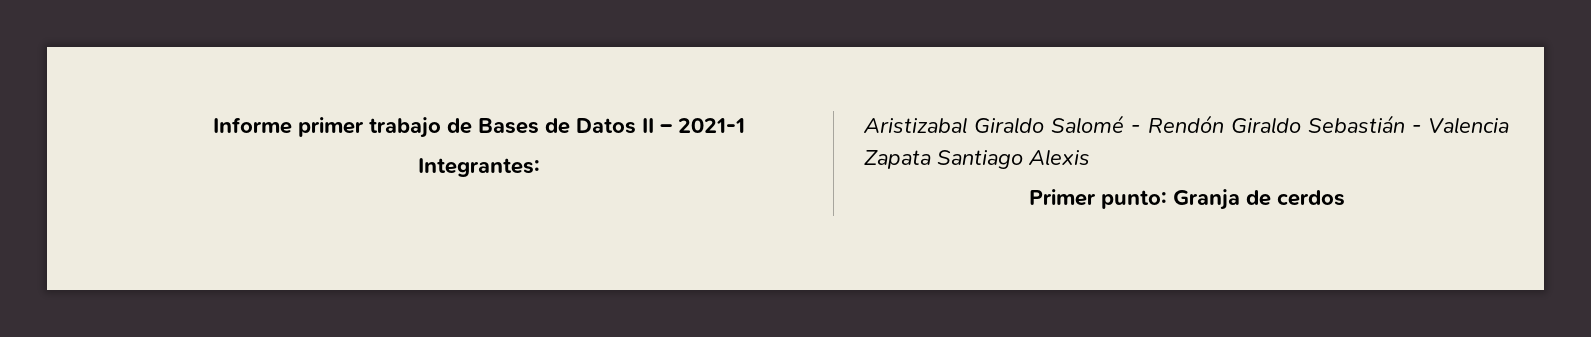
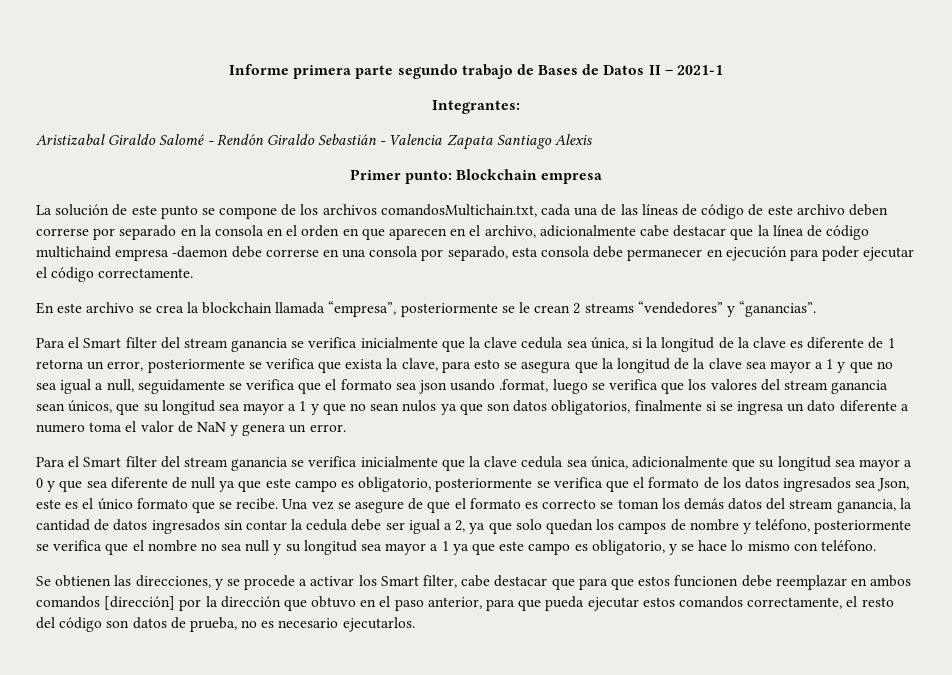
- Informe primer trabajo de Bases de Datos II – 2021-1
+ Informe primera parte segundo trabajo de Bases de Datos II – 2021-1
- Primer punto: Granja de cerdos
+ Primer punto: Blockchain empresa
+ La solución de este punto se compone de los archivos comandosMultichain.txt, cada una de las líneas de código de este archivo deben correrse por separado en la consola en el orden en que aparecen en el archivo, adicionalmente cabe destacar que la línea de código multichaind empresa -daemon debe correrse en una consola por separado, esta consola debe permanecer en ejecución para poder ejecutar el código correctamente.
+ En este archivo se crea la blockchain llamada “empresa”, posteriormente se le crean 2 streams “vendedores” y “ganancias”.
+ Para el Smart filter del stream ganancia se verifica inicialmente que la clave cedula sea única, si la longitud de la clave es diferente de 1 retorna un error, posteriormente se verifica que exista la clave, para esto se asegura que la longitud de la clave sea mayor a 1 y que no sea igual a null, seguidamente se verifica que el formato sea json usando .format, luego se verifica que los valores del stream ganancia sean únicos, que su longitud sea mayor a 1 y que no sean nulos ya que son datos obligatorios, finalmente si se ingresa un dato diferente a numero toma el valor de NaN y genera un error.
+ Para el Smart filter del stream ganancia se verifica inicialmente que la clave cedula sea única, adicionalmente que su longitud sea mayor a 0 y que sea diferente de null ya que este campo es obligatorio, posteriormente se verifica que el formato de los datos ingresados sea Json, este es el único formato que se recibe. Una vez se asegure de que el formato es correcto se toman los demás datos del stream ganancia, la cantidad de datos ingresados sin contar la cedula debe ser igual a 2, ya que solo quedan los campos de nombre y teléfono, posteriormente se verifica que el nombre no sea null y su longitud sea mayor a 1 ya que este campo es obligatorio, y se hace lo mismo con teléfono.
+ Se obtienen las direcciones, y se procede a activar los Smart filter, cabe destacar que para que estos funcionen debe reemplazar en ambos comandos [dirección] por la dirección que obtuvo en el paso anterior, para que pueda ejecutar estos comandos correctamente, el resto del código son datos de prueba, no es necesario ejecutarlos.

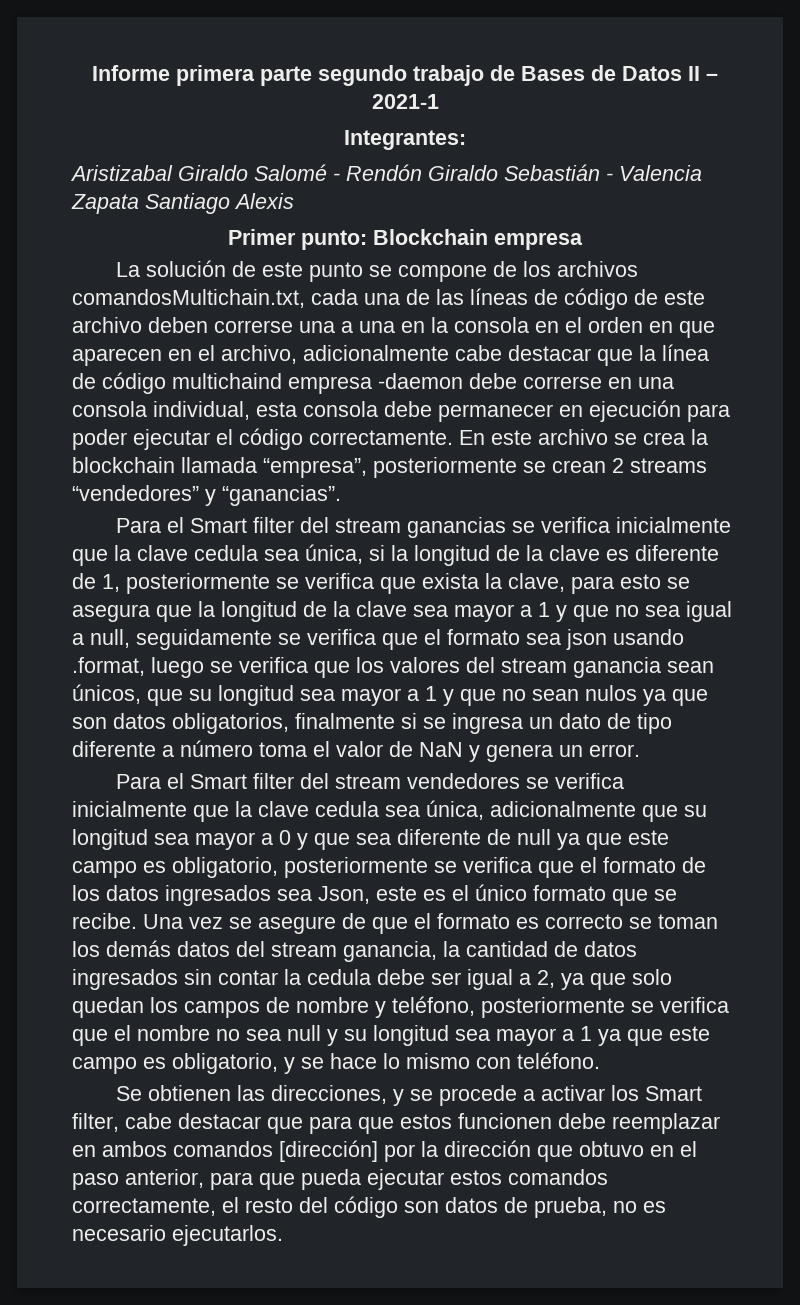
- La solución de este punto se compone de los archivos comandosMultichain.txt, cada una de las líneas de código de este archivo deben correrse por separado en la consola en el orden en que aparecen en el archivo, adicionalmente cabe destacar que la línea de código multichaind empresa -daemon debe correrse en una consola por separado, esta consola debe permanecer en ejecución para poder ejecutar el código correctamente.
- En este archivo se crea la blockchain llamada “empresa”, posteriormente se le crean 2 streams “vendedores” y “ganancias”.
+ La solución de este punto se compone de los archivos comandosMultichain.txt, cada una de las líneas de código de este archivo deben correrse una a una en la consola en el orden en que aparecen en el archivo, adicionalmente cabe destacar que la línea de código multichaind empresa -daemon debe correrse en una consola individual, esta consola debe permanecer en ejecución para poder ejecutar el código correctamente. En este archivo se crea la blockchain llamada “empresa”, posteriormente se crean 2 streams “vendedores” y “ganancias”.
- Para el Smart filter del stream ganancia se verifica inicialmente que la clave cedula sea única, si la longitud de la clave es diferente de 1 retorna un error, posteriormente se verifica que exista la clave, para esto se asegura que la longitud de la clave sea mayor a 1 y que no sea igual a null, seguidamente se verifica que el formato sea json usando .format, luego se verifica que los valores del stream ganancia sean únicos, que su longitud sea mayor a 1 y que no sean nulos ya que son datos obligatorios, finalmente si se ingresa un dato diferente a numero toma el valor de NaN y genera un error.
+ Para el Smart filter del stream ganancias se verifica inicialmente que la clave cedula sea única, si la longitud de la clave es diferente de 1, posteriormente se verifica que exista la clave, para esto se asegura que la longitud de la clave sea mayor a 1 y que no sea igual a null, seguidamente se verifica que el formato sea json usando .format, luego se verifica que los valores del stream ganancia sean únicos, que su longitud sea mayor a 1 y que no sean nulos ya que son datos obligatorios, finalmente si se ingresa un dato de tipo diferente a número toma el valor de NaN y genera un error.
- Para el Smart filter del stream ganancia se verifica inicialmente que la clave cedula sea única, adicionalmente que su longitud sea mayor a 0 y que sea diferente de null ya que este campo es obligatorio, posteriormente se verifica que el formato de los datos ingresados sea Json, este es el único formato que se recibe.
+ Para el Smart filter del stream vendedores se verifica inicialmente que la clave cedula sea única, adicionalmente que su longitud sea mayor a 0 y que sea diferente de null ya que este campo es obligatorio, posteriormente se verifica que el formato de los datos ingresados sea Json, este es el único formato que se recibe.

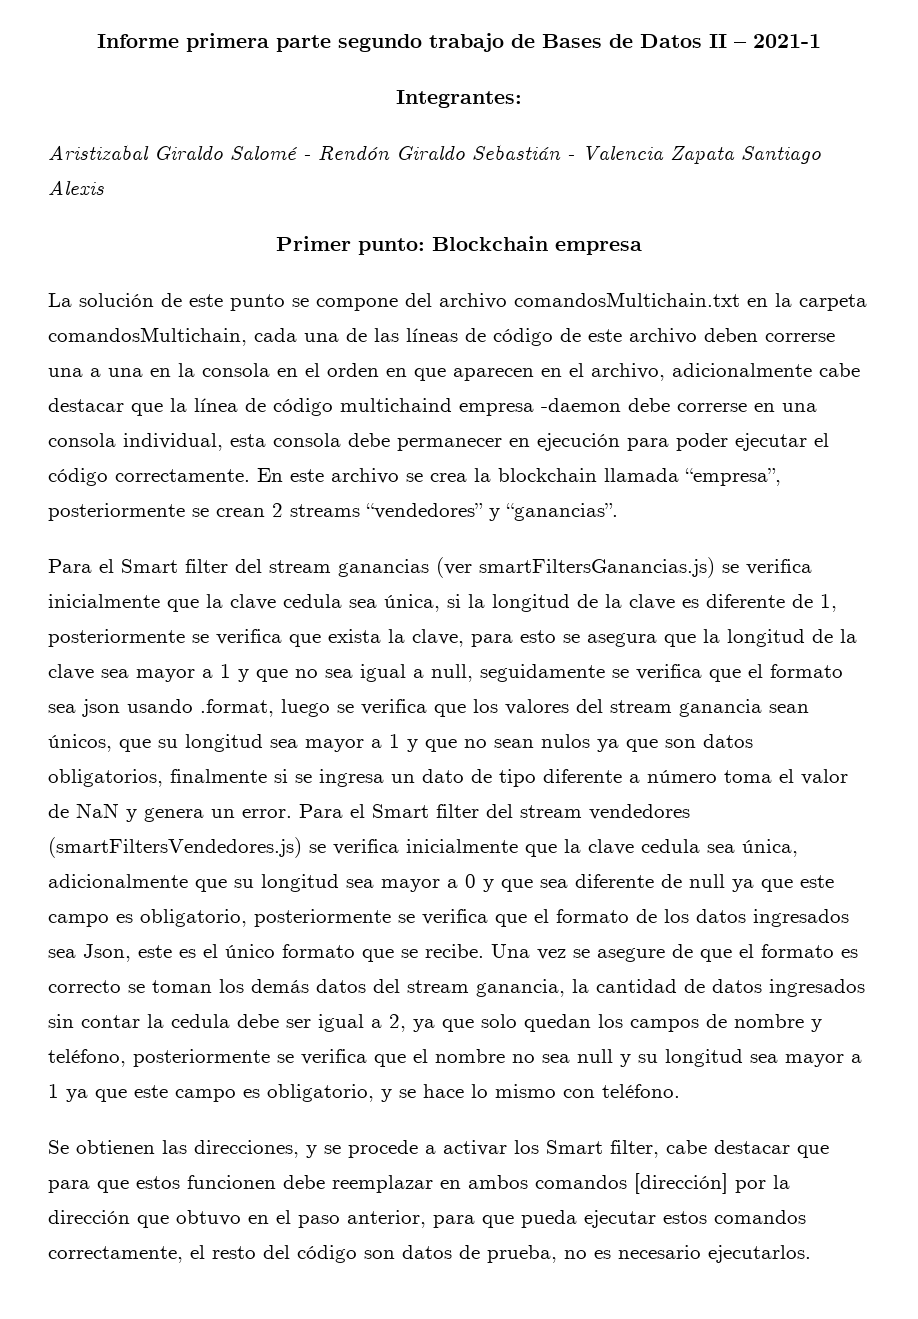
- La solución de este punto se compone de los archivos comandosMultichain.txt, cada una de las líneas de código de este archivo deben correrse una a una en la consola en el orden en que aparecen en el archivo, adicionalmente cabe destacar que la línea de código multichaind empresa -daemon debe correrse en una consola individual, esta consola debe permanecer en ejecución para poder ejecutar el código correctamente.
+ La solución de este punto se compone del archivo comandosMultichain.txt en la carpeta comandosMultichain, cada una de las líneas de código de este archivo deben correrse una a una en la consola en el orden en que aparecen en el archivo, adicionalmente cabe destacar que la línea de código multichaind empresa -daemon debe correrse en una consola individual, esta consola debe permanecer en ejecución para poder ejecutar el código correctamente.
- Para el Smart filter del stream ganancias se verifica inicialmente que la clave cedula sea única, si la longitud de la clave es diferente de 1, posteriormente se verifica que exista la clave, para esto se asegura que la longitud de la clave sea mayor a 1 y que no sea igual a null, seguidamente se verifica que el formato sea json usando .format, luego se verifica que los valores del stream ganancia sean únicos, que su longitud sea mayor a 1 y que no sean nulos ya que son datos obligatorios, finalmente si se ingresa un dato de tipo diferente a número toma el valor de NaN y genera un error.
- Para el Smart filter del stream vendedores se verifica inicialmente que la clave cedula sea única, adicionalmente que su longitud sea mayor a 0 y que sea diferente de null ya que este campo es obligatorio, posteriormente se verifica que el formato de los datos ingresados sea Json, este es el único formato que se recibe.
+ Para el Smart filter del stream ganancias (ver smartFiltersGanancias.js) se verifica inicialmente que la clave cedula sea única, si la longitud de la clave es diferente de 1, posteriormente se verifica que exista la clave, para esto se asegura que la longitud de la clave sea mayor a 1 y que no sea igual a null, seguidamente se verifica que el formato sea json usando .format, luego se verifica que los valores del stream ganancia sean únicos, que su longitud sea mayor a 1 y que no sean nulos ya que son datos obligatorios, finalmente si se ingresa un dato de tipo diferente a número toma el valor de NaN y genera un error. Para el Smart filter del stream vendedores (smartFiltersVendedores.js) se verifica inicialmente que la clave cedula sea única, adicionalmente que su longitud sea mayor a 0 y que sea diferente de null ya que este campo es obligatorio, posteriormente se verifica que el formato de los datos ingresados sea Json, este es el único formato que se recibe.

